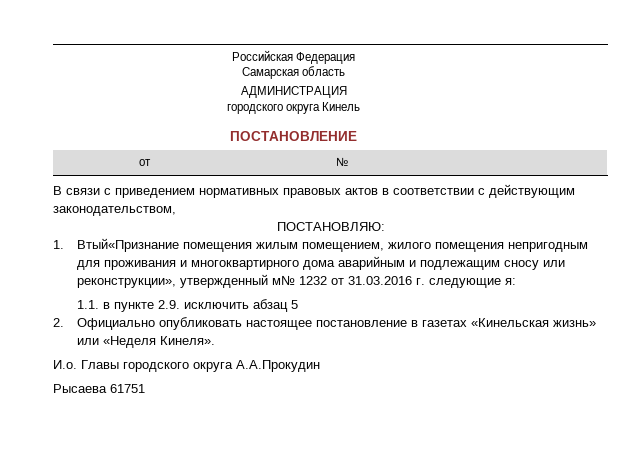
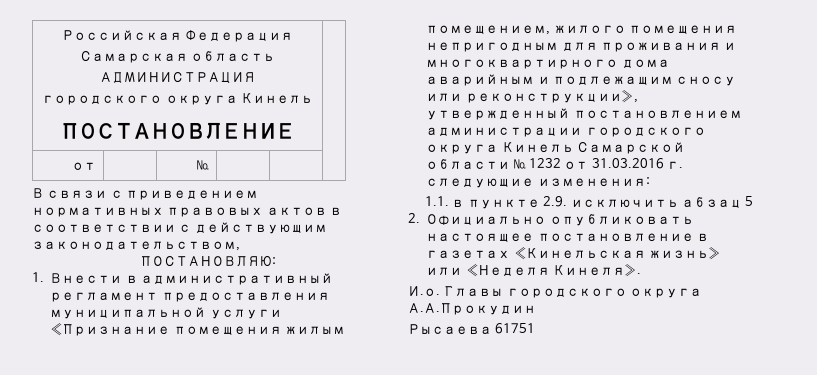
- 1. Втый«Признание помещения жилым помещением, жилого помещения непригодным для проживания и многоквартирного дома аварийным и подлежащим сносу или реконструкции», утвержденный м№ 1232 от 31.03.2016 г. следующие я:
+ 1. Внести в административный регламент предоставления муниципальной услуги «Признание помещения жилым помещением, жилого помещения непригодным для проживания и многоквартирного дома аварийным и подлежащим сносу или реконструкции», утвержденный постановлением администрации городского округа Кинель Самарской области № 1232 от 31.03.2016 г. следующие изменения:

